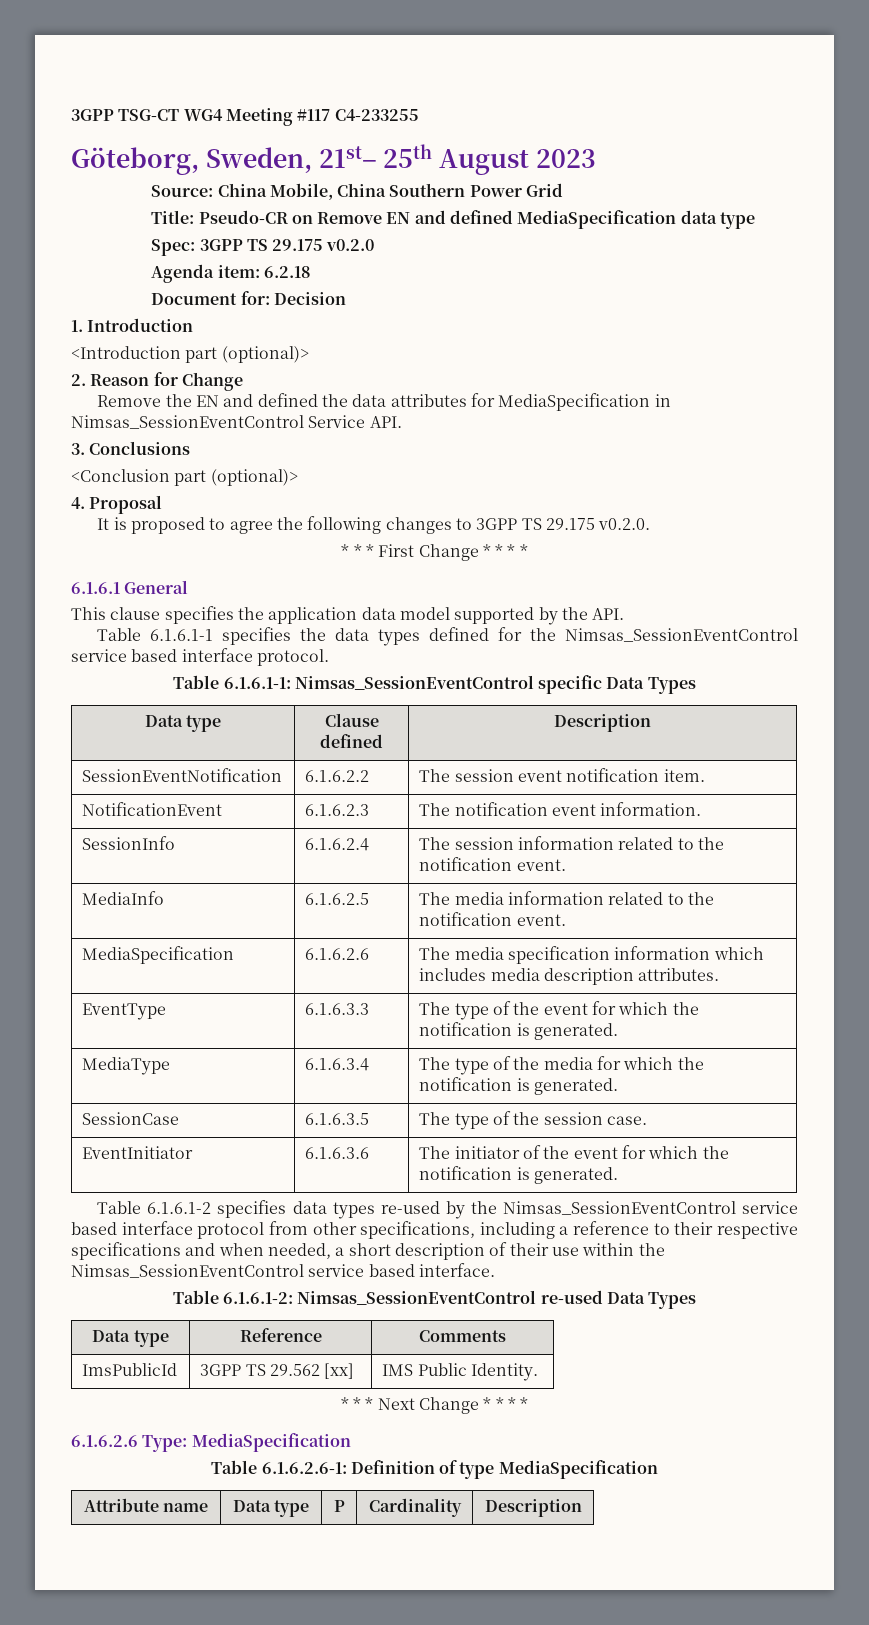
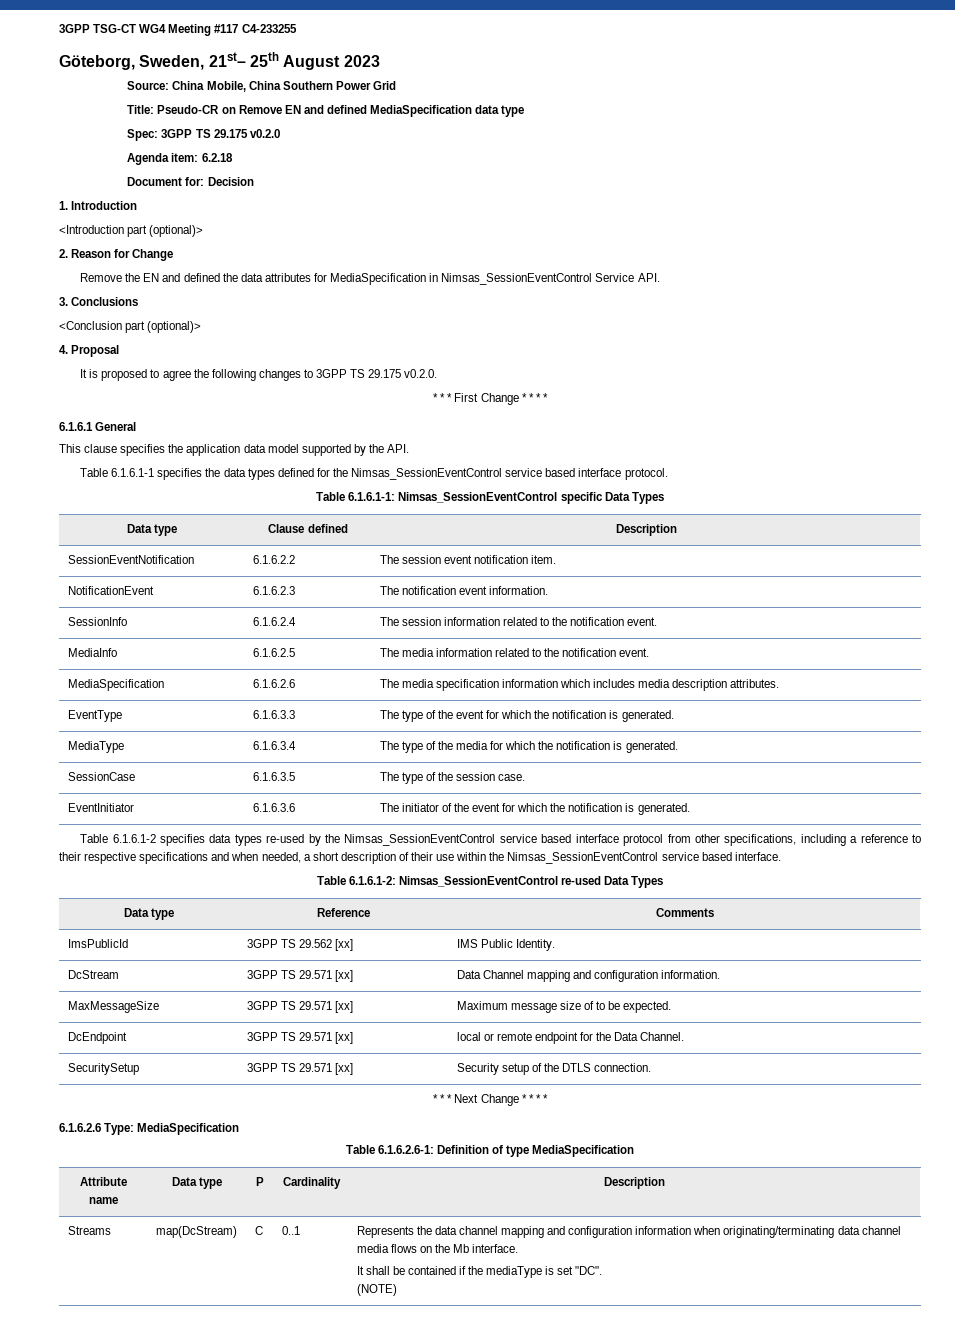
+ DcStream | 3GPP TS 29.571 [xx] | Data Channel mapping and configuration information.
+ MaxMessageSize | 3GPP TS 29.571 [xx] | Maximum message size of to be expected.
+ DcEndpoint | 3GPP TS 29.571 [xx] | local or remote endpoint for the Data Channel.
+ SecuritySetup | 3GPP TS 29.571 [xx] | Security setup of the DTLS connection.
+ Streams | map(DcStream) | C | 0..1 | Represents the data channel mapping and configuration information when originating/terminating data channel media flows on the Mb interface.
+ It shall be contained if the mediaType is set "DC".
+ (NOTE)

